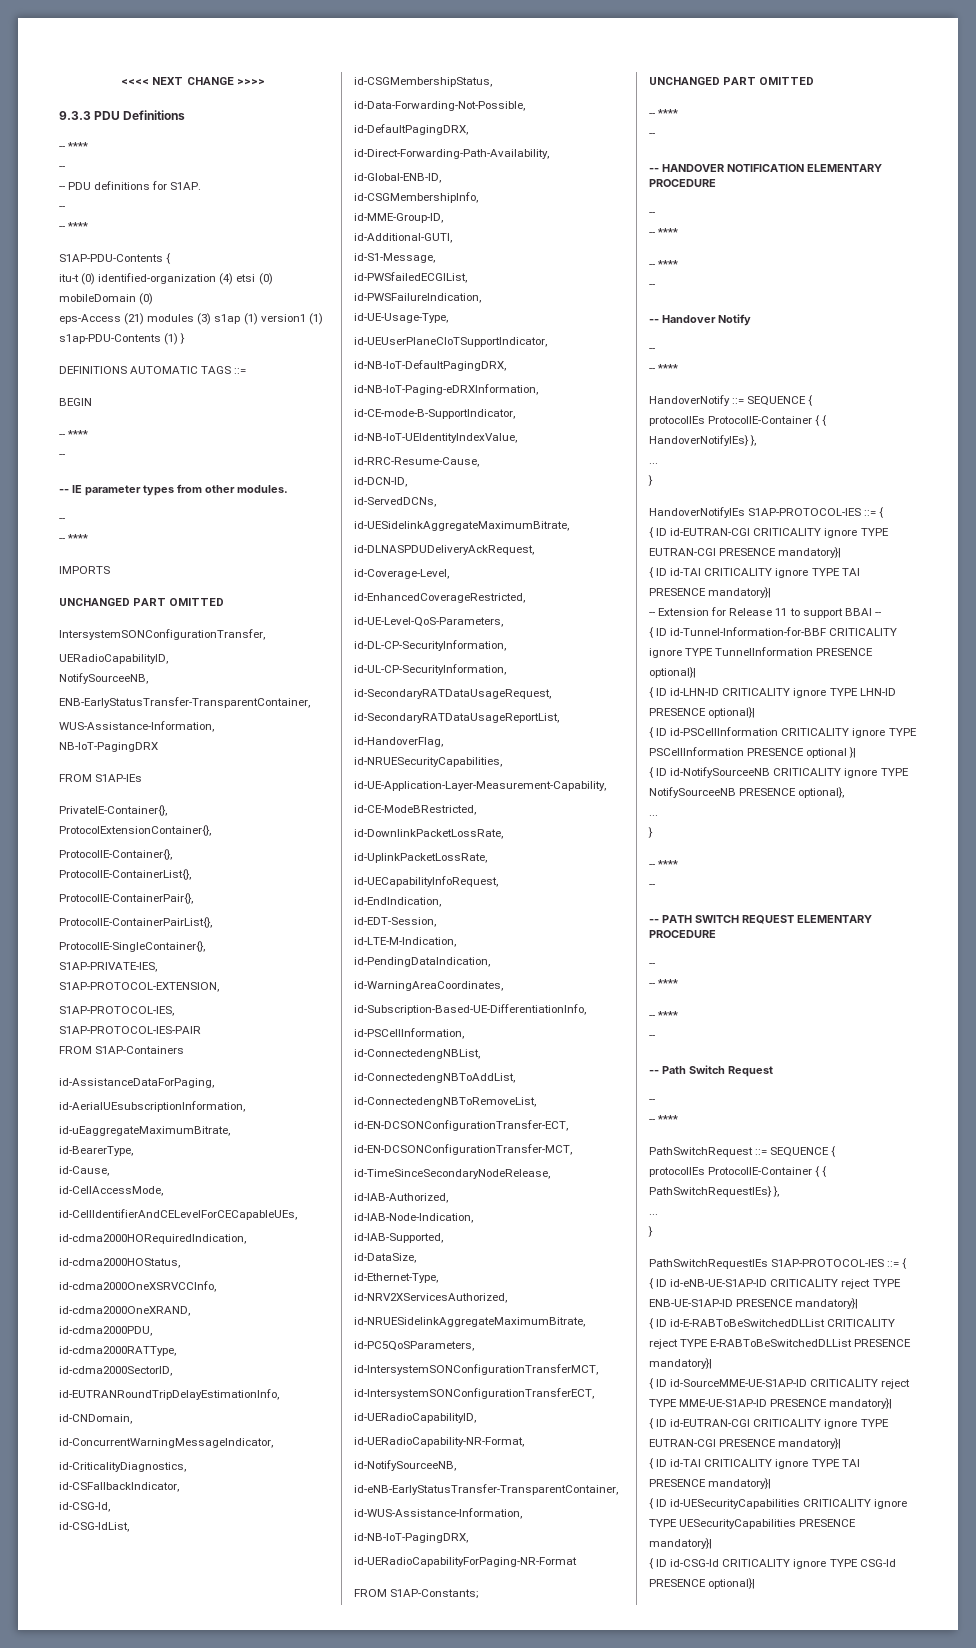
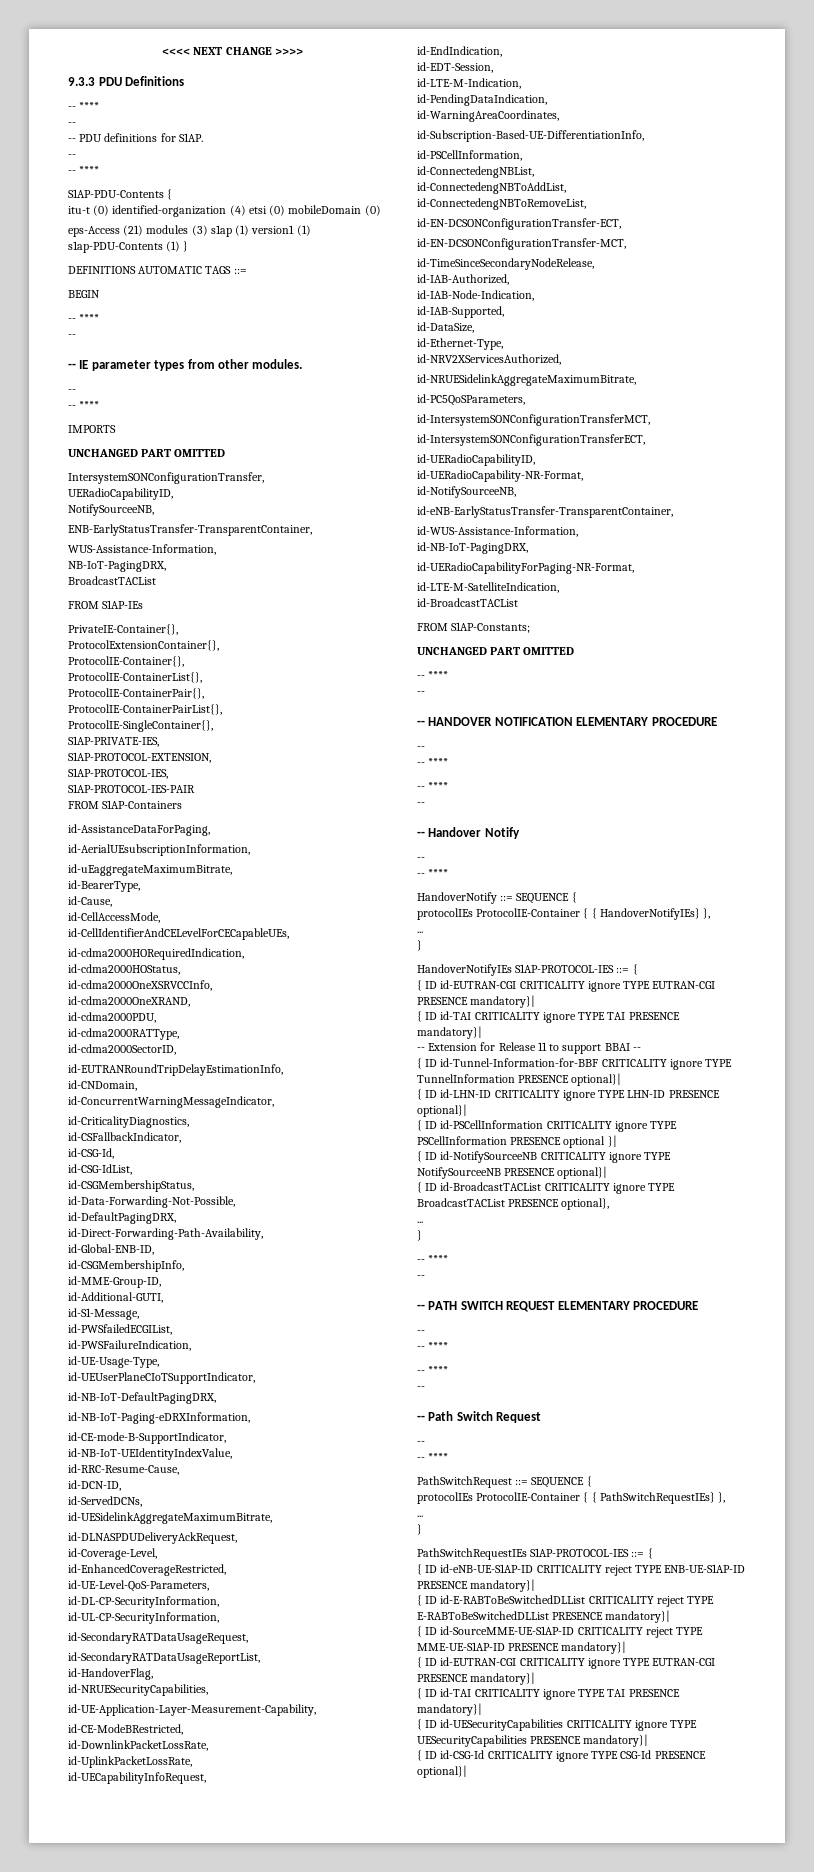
- NB-IoT-PagingDRX
+ NB-IoT-PagingDRX,
+ BroadcastTACList
- id-UERadioCapabilityForPaging-NR-Format
+ id-UERadioCapabilityForPaging-NR-Format,
+ id-LTE-M-SatelliteIndication,
+ id-BroadcastTACList
- { ID id-NotifySourceeNB CRITICALITY ignore TYPE NotifySourceeNB PRESENCE optional},
+ { ID id-NotifySourceeNB CRITICALITY ignore TYPE NotifySourceeNB PRESENCE optional}|
+ { ID id-BroadcastTACList CRITICALITY ignore TYPE BroadcastTACList PRESENCE optional},

